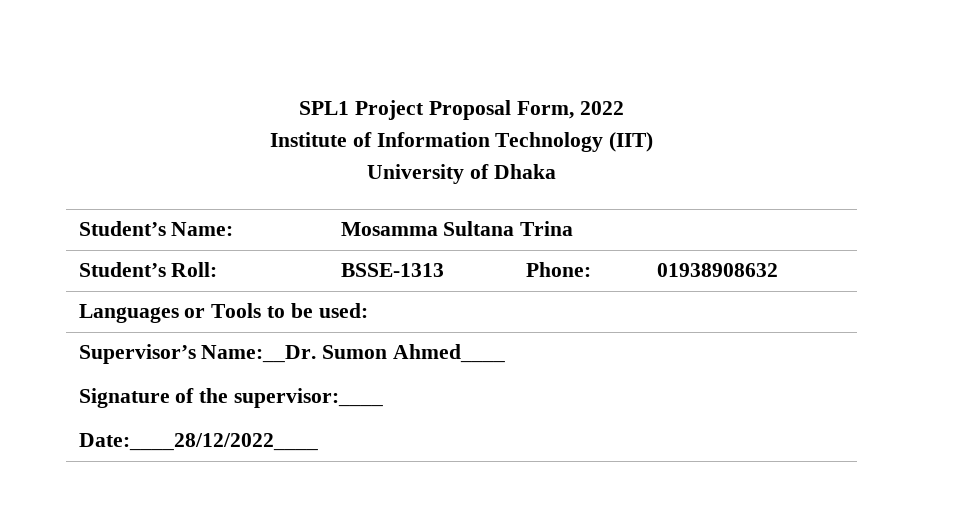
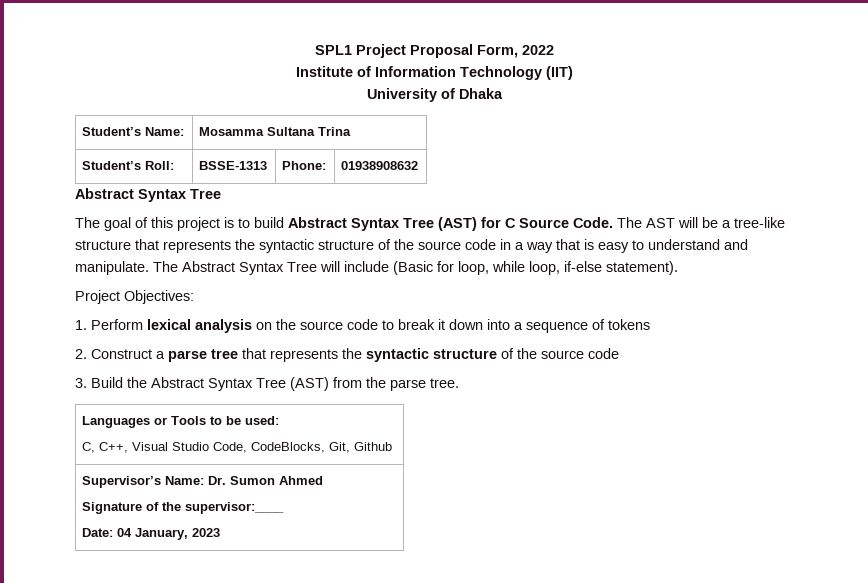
  Student’s Roll: | BSSE-1313 | Phone: | 01938908632
+ Abstract Syntax Tree
+ The goal of this project is to build Abstract Syntax Tree (AST) for C Source Code. The AST will be a tree-like structure that represents the syntactic structure of the source code in a way that is easy to understand and manipulate. The Abstract Syntax Tree will include (Basic for loop, while loop, if-else statement).
+ Project Objectives:
+ 1. Perform lexical analysis on the source code to break it down into a sequence of tokens
+ 2. Construct a parse tree that represents the syntactic structure of the source code
+ 3. Build the Abstract Syntax Tree (AST) from the parse tree.
  Languages or Tools to be used:
- Supervisor’s Name:__Dr. Sumon Ahmed____
+ C, C++, Visual Studio Code, CodeBlocks, Git, Github
+ Supervisor’s Name: Dr. Sumon Ahmed
  Signature of the supervisor:____
- Date:____28/12/2022____
+ Date: 04 January, 2023

